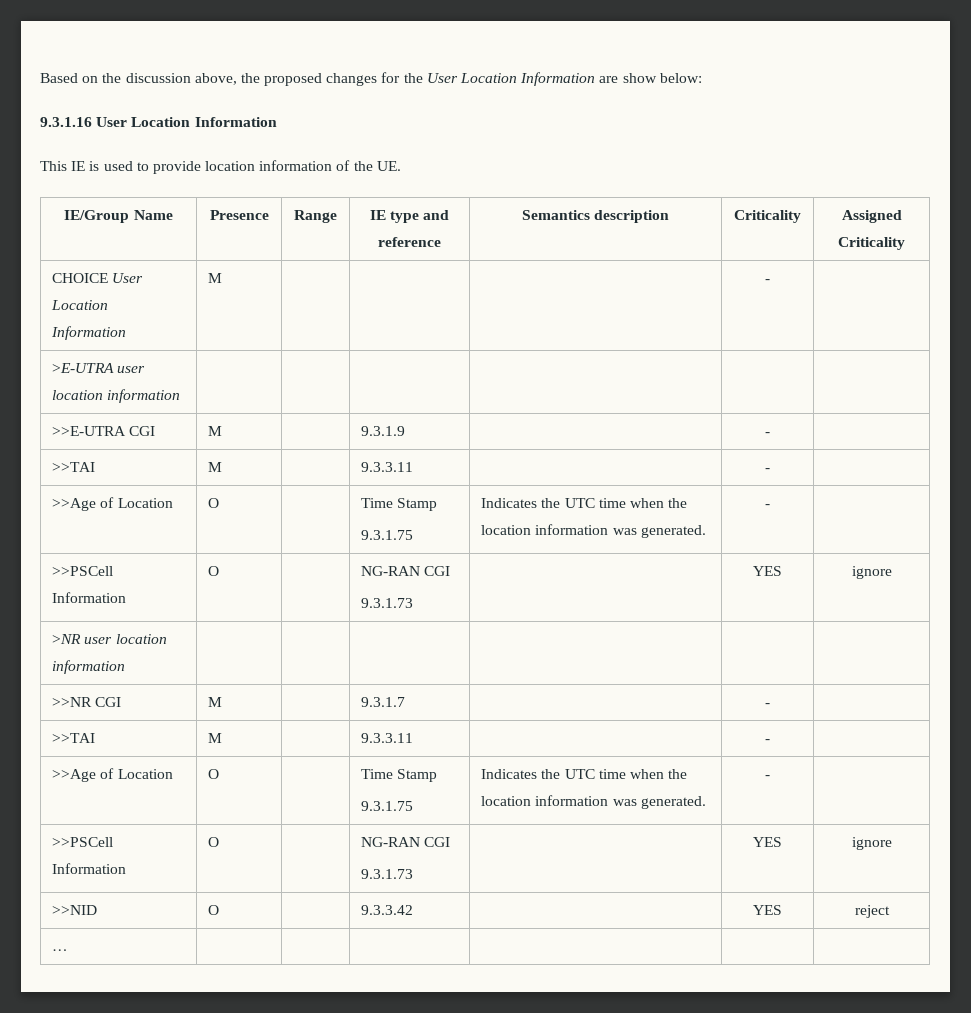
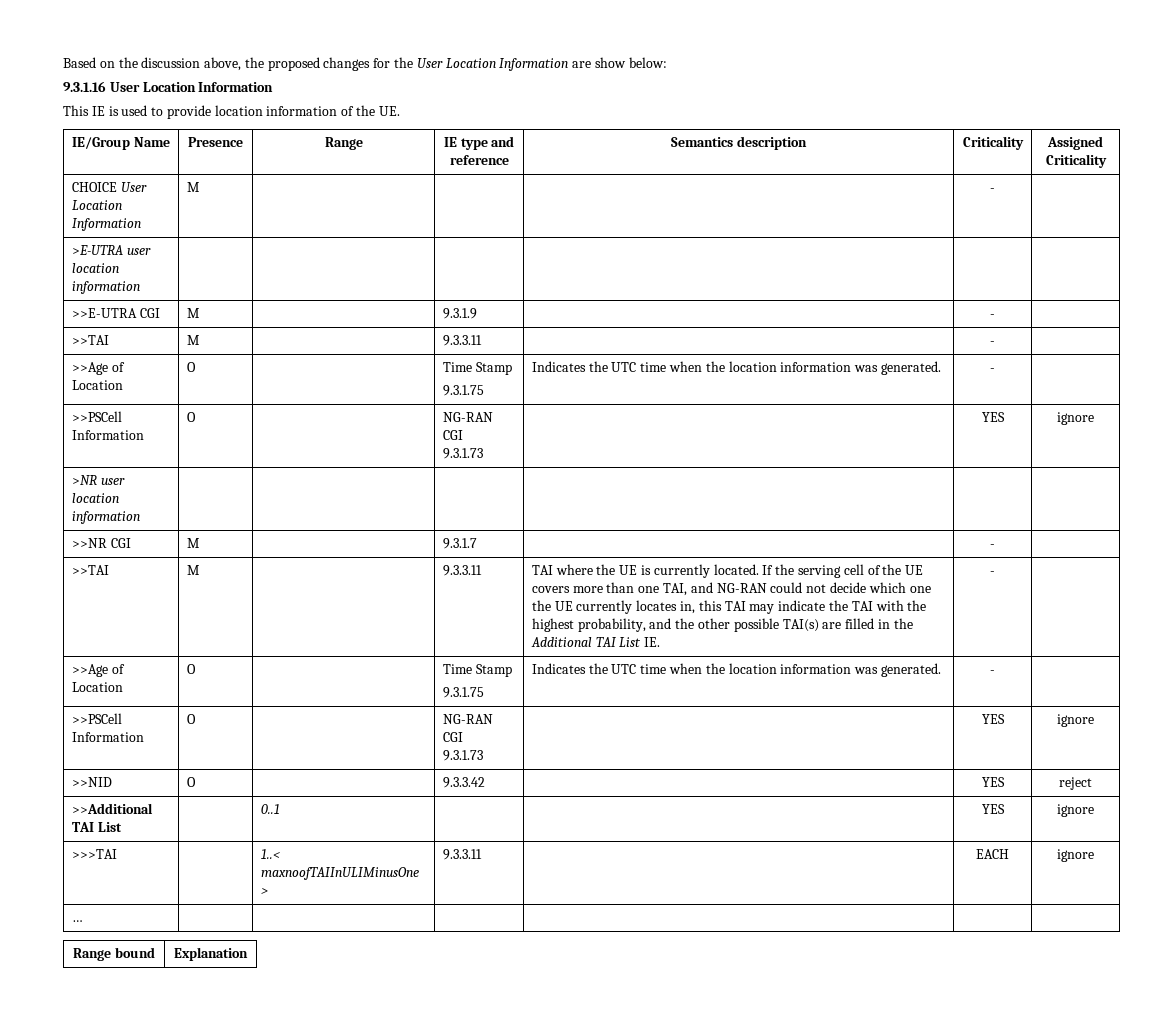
+ TAI where the UE is currently located. If the serving cell of the UE covers more than one TAI, and NG-RAN could not decide which one the UE currently locates in, this TAI may indicate the TAI with the highest probability, and the other possible TAI(s) are filled in the Additional TAI List IE.
+ >>Additional TAI List | | 0..1 | | | YES | ignore
+ >>>TAI | | 1..< maxnoofTAIInULIMinusOne > | 9.3.3.11 | | EACH | ignore
  … | | | | | |
+ Range bound | Explanation

